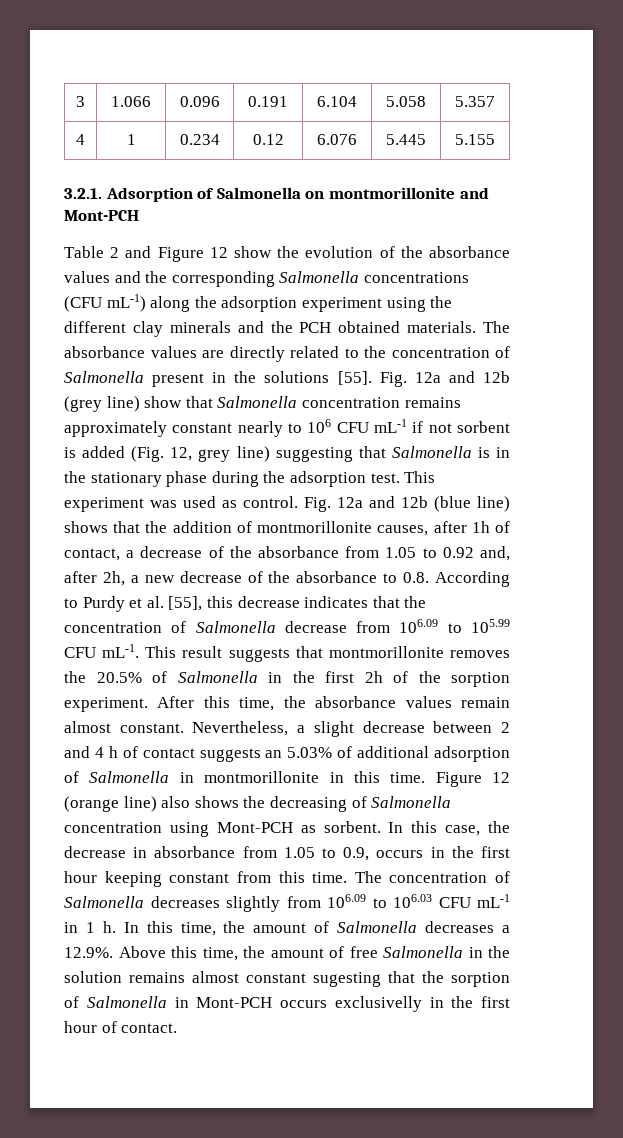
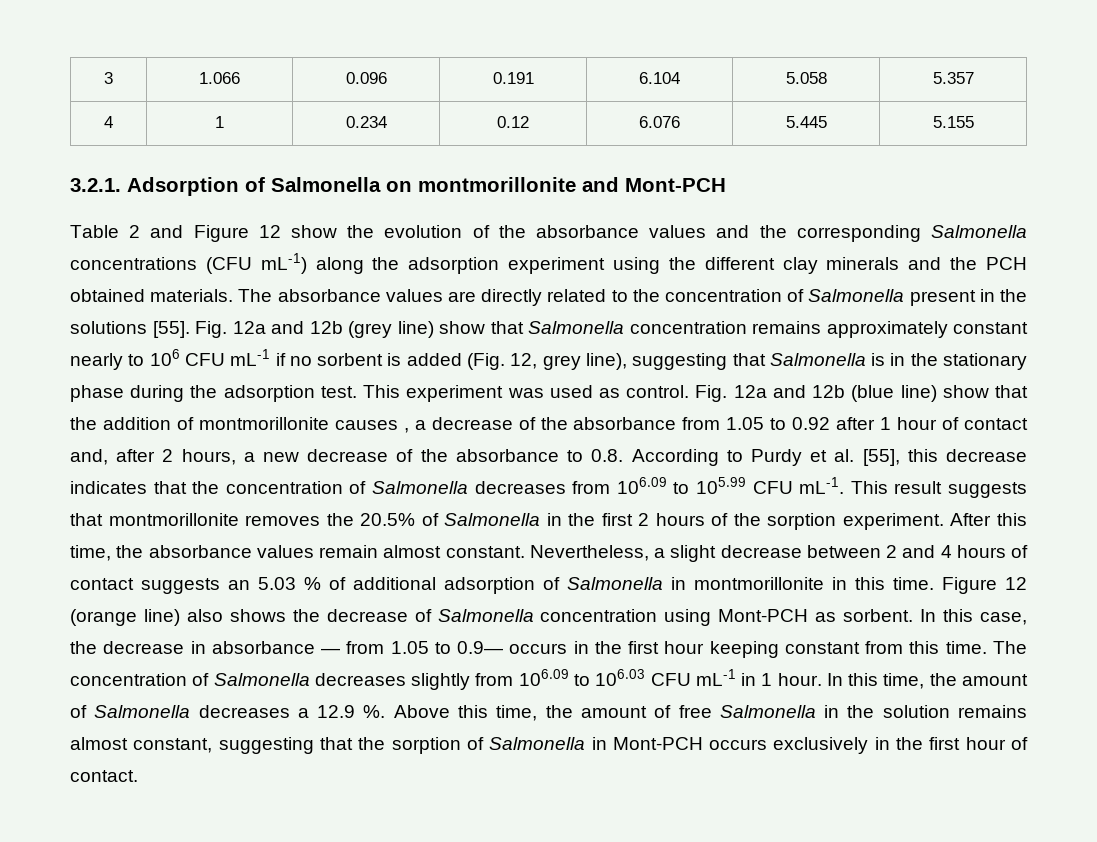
- Fig. 12a and 12b (grey line) show that Salmonella concentration remains approximately constant nearly to 106 CFU mL-1 if not sorbent is added (Fig. 12, grey line) suggesting that Salmonella is in the stationary phase during the adsorption test.
+ Fig. 12a and 12b (grey line) show that Salmonella concentration remains approximately constant nearly to 106 CFU mL-1 if no sorbent is added (Fig. 12, grey line), suggesting that Salmonella is in the stationary phase during the adsorption test.
- Fig. 12a and 12b (blue line) shows that the addition of montmorillonite causes, after 1h of contact, a decrease of the absorbance from 1.05 to 0.92 and, after 2h, a new decrease of the absorbance to 0.8. According to Purdy et al. [55], this decrease indicates that the concentration of Salmonella decrease from 106.09 to 105.99 CFU mL-1.
+ Fig. 12a and 12b (blue line) show that the addition of montmorillonite causes , a decrease of the absorbance from 1.05 to 0.92 after 1 hour of contact and, after 2 hours, a new decrease of the absorbance to 0.8. According to Purdy et al. [55], this decrease indicates that the concentration of Salmonella decreases from 106.09 to 105.99 CFU mL-1.
- This result suggests that montmorillonite removes the 20.5% of Salmonella in the first 2h of the sorption experiment.
+ This result suggests that montmorillonite removes the 20.5% of Salmonella in the first 2 hours of the sorption experiment.
- Nevertheless, a slight decrease between 2 and 4 h of contact suggests an 5.03% of additional adsorption of Salmonella in montmorillonite in this time.
+ Nevertheless, a slight decrease between 2 and 4 hours of contact suggests an 5.03 % of additional adsorption of Salmonella in montmorillonite in this time.
- Figure 12 (orange line) also shows the decreasing of Salmonella concentration using Mont-PCH as sorbent.
+ Figure 12 (orange line) also shows the decrease of Salmonella concentration using Mont-PCH as sorbent.
- In this case, the decrease in absorbance from 1.05 to 0.9, occurs in the first hour keeping constant from this time.
+ In this case, the decrease in absorbance — from 1.05 to 0.9— occurs in the first hour keeping constant from this time.
- The concentration of Salmonella decreases slightly from 106.09 to 106.03 CFU mL-1 in 1 h.
+ The concentration of Salmonella decreases slightly from 106.09 to 106.03 CFU mL-1 in 1 hour.
- In this time, the amount of Salmonella decreases a 12.9%. Above this time, the amount of free Salmonella in the solution remains almost constant sugesting that the sorption of Salmonella in Mont-PCH occurs exclusivelly in the first hour of contact.
+ In this time, the amount of Salmonella decreases a 12.9 %. Above this time, the amount of free Salmonella in the solution remains almost constant, suggesting that the sorption of Salmonella in Mont-PCH occurs exclusively in the first hour of contact.

